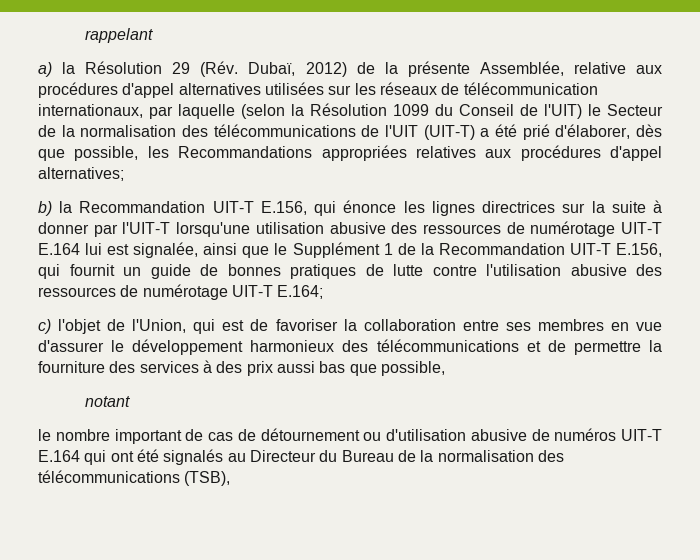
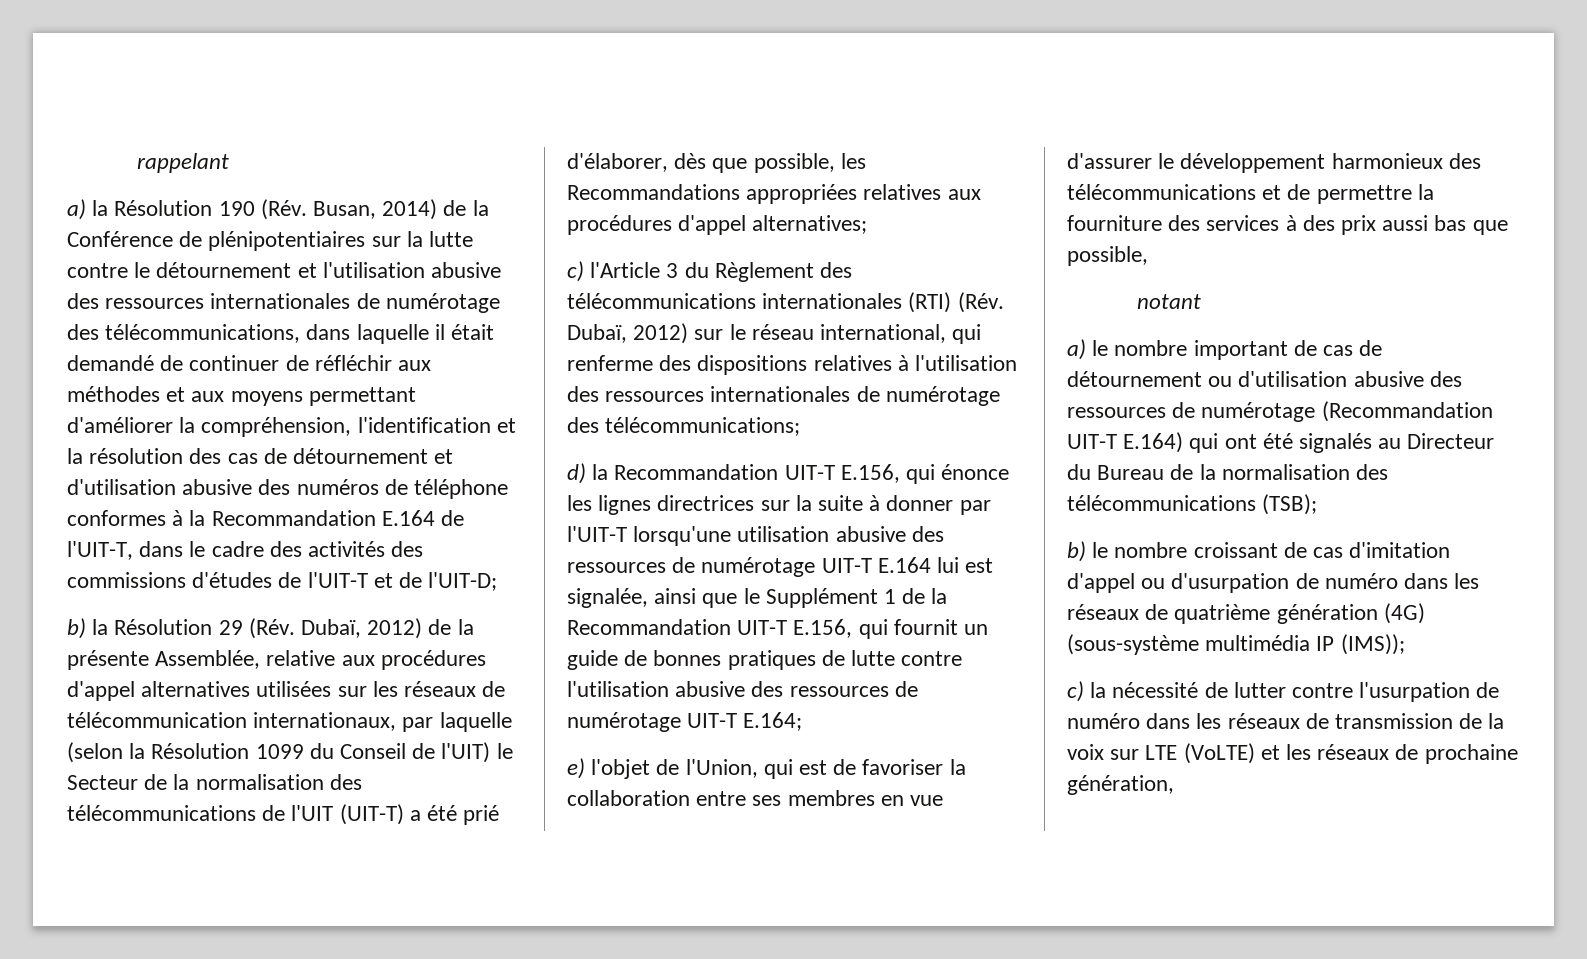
- a) la Résolution 29 (Rév. Dubaï, 2012) de la présente Assemblée, relative aux procédures d'appel alternatives utilisées sur les réseaux de télécommunication internationaux, par laquelle (selon la Résolution 1099 du Conseil de l'UIT) le Secteur de la normalisation des télécommunications de l'UIT (UIT-T) a été prié d'élaborer, dès que possible, les Recommandations appropriées relatives aux procédures d'appel alternatives;
+ a) la Résolution 190 (Rév. Busan, 2014) de la Conférence de plénipotentiaires sur la lutte contre le détournement et l'utilisation abusive des ressources internationales de numérotage des télécommunications, dans laquelle il était demandé de continuer de réfléchir aux méthodes et aux moyens permettant d'améliorer la compréhension, l'identification et la résolution des cas de détournement et d'utilisation abusive des numéros de téléphone conformes à la Recommandation E.164 de l'UIT-T, dans le cadre des activités des commissions d'études de l'UIT-T et de l'UIT-D;
+ b) la Résolution 29 (Rév. Dubaï, 2012) de la présente Assemblée, relative aux procédures d'appel alternatives utilisées sur les réseaux de télécommunication internationaux, par laquelle (selon la Résolution 1099 du Conseil de l'UIT) le Secteur de la normalisation des télécommunications de l'UIT (UIT-T) a été prié d'élaborer, dès que possible, les Recommandations appropriées relatives aux procédures d'appel alternatives;
- b) la Recommandation UIT-T E.156, qui énonce les lignes directrices sur la suite à donner par l'UIT-T lorsqu'une utilisation abusive des ressources de numérotage UIT-T E.164 lui est signalée, ainsi que le Supplément 1 de la Recommandation UIT-T E.156, qui fournit un guide de bonnes pratiques de lutte contre l'utilisation abusive des ressources de numérotage UIT-T E.164;
+ c) l'Article 3 du Règlement des télécommunications internationales (RTI) (Rév. Dubaï, 2012) sur le réseau international, qui renferme des dispositions relatives à l'utilisation des ressources internationales de numérotage des télécommunications;
+ d) la Recommandation UIT-T E.156, qui énonce les lignes directrices sur la suite à donner par l'UIT-T lorsqu'une utilisation abusive des ressources de numérotage UIT-T E.164 lui est signalée, ainsi que le Supplément 1 de la Recommandation UIT-T E.156, qui fournit un guide de bonnes pratiques de lutte contre l'utilisation abusive des ressources de numérotage UIT-T E.164;
- c) l'objet de l'Union, qui est de favoriser la collaboration entre ses membres en vue d'assurer le développement harmonieux des télécommunications et de permettre la fourniture des services à des prix aussi bas que possible,
+ e) l'objet de l'Union, qui est de favoriser la collaboration entre ses membres en vue d'assurer le développement harmonieux des télécommunications et de permettre la fourniture des services à des prix aussi bas que possible,
- le nombre important de cas de détournement ou d'utilisation abusive de numéros UIT-T E.164 qui ont été signalés au Directeur du Bureau de la normalisation des télécommunications (TSB),
+ a) le nombre important de cas de détournement ou d'utilisation abusive des ressources de numérotage (Recommandation UIT-T E.164) qui ont été signalés au Directeur du Bureau de la normalisation des télécommunications (TSB);
+ b) le nombre croissant de cas d'imitation d'appel ou d'usurpation de numéro dans les réseaux de quatrième génération (4G) (sous-système multimédia IP (IMS));
+ c) la nécessité de lutter contre l'usurpation de numéro dans les réseaux de transmission de la voix sur LTE (VoLTE) et les réseaux de prochaine génération,

